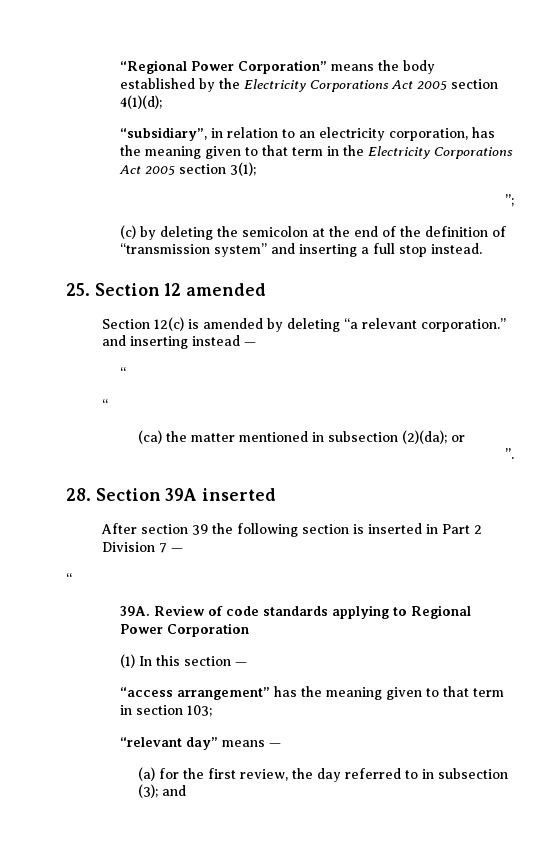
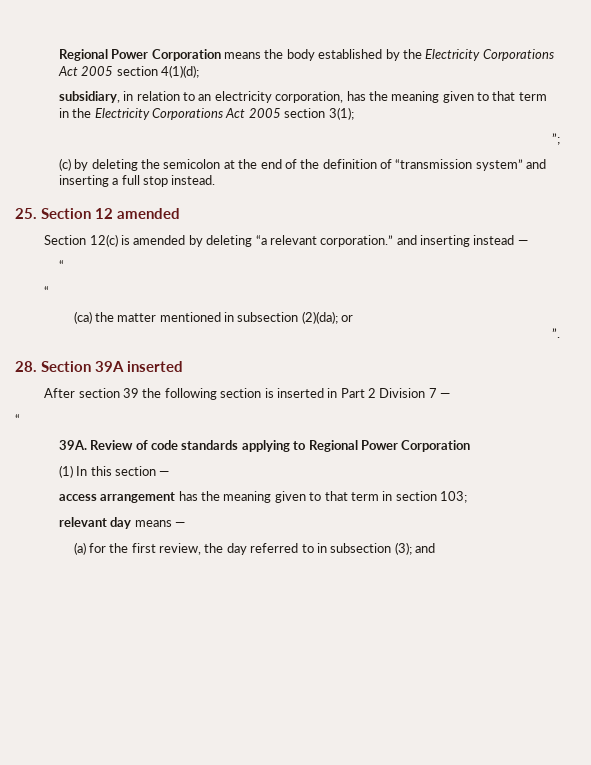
- “Regional Power Corporation” means the body established by the Electricity Corporations Act 2005 section 4(1)(d);
+ Regional Power Corporation means the body established by the Electricity Corporations Act 2005 section 4(1)(d);
- “subsidiary”, in relation to an electricity corporation, has the meaning given to that term in the Electricity Corporations Act 2005 section 3(1);
+ subsidiary, in relation to an electricity corporation, has the meaning given to that term in the Electricity Corporations Act 2005 section 3(1);
- “access arrangement” has the meaning given to that term in section 103;
+ access arrangement has the meaning given to that term in section 103;
- “relevant day” means —
+ relevant day means —

